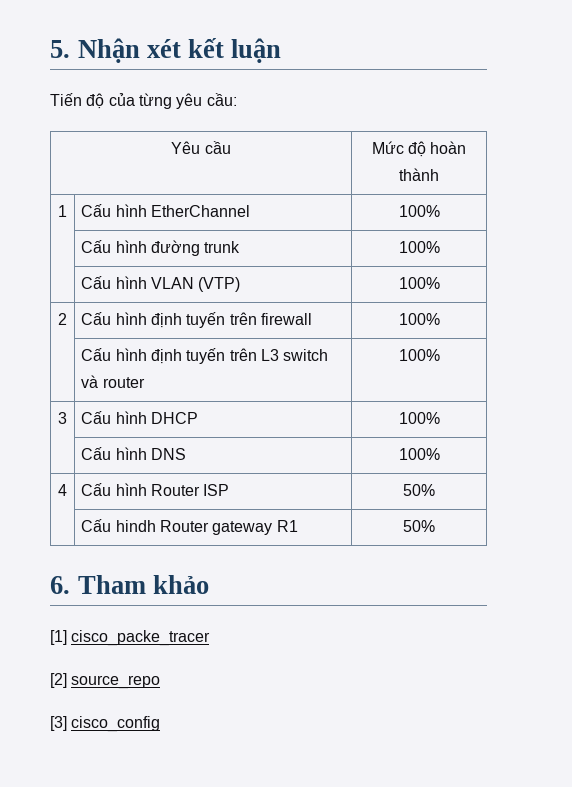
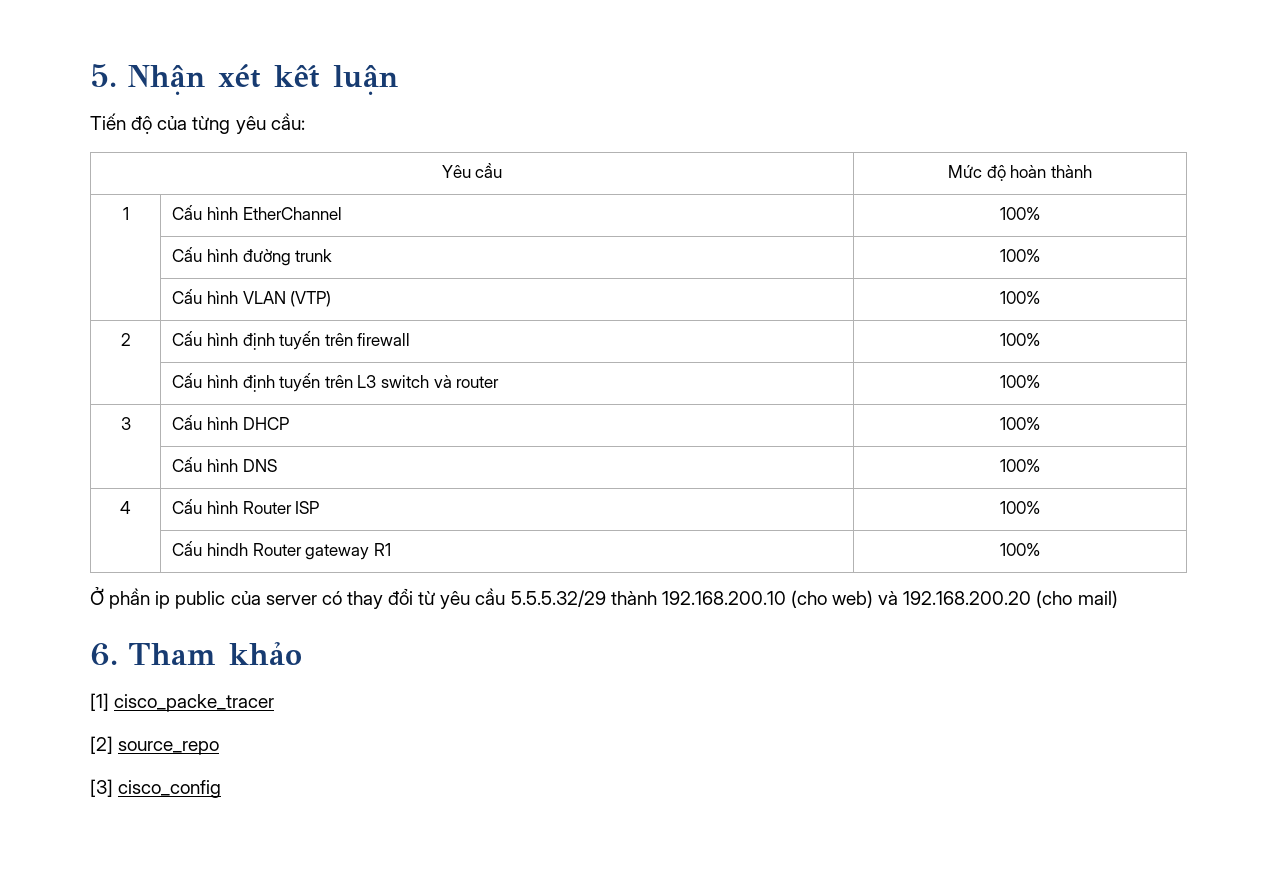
- 4 | Cấu hình Router ISP | 50%
+ 4 | Cấu hình Router ISP | 100%
- | Cấu hindh Router gateway R1 | 50%
+ | Cấu hindh Router gateway R1 | 100%
+ Ở phần ip public của server có thay đổi từ yêu cầu 5.5.5.32/29 thành 192.168.200.10 (cho web) và 192.168.200.20 (cho mail)

